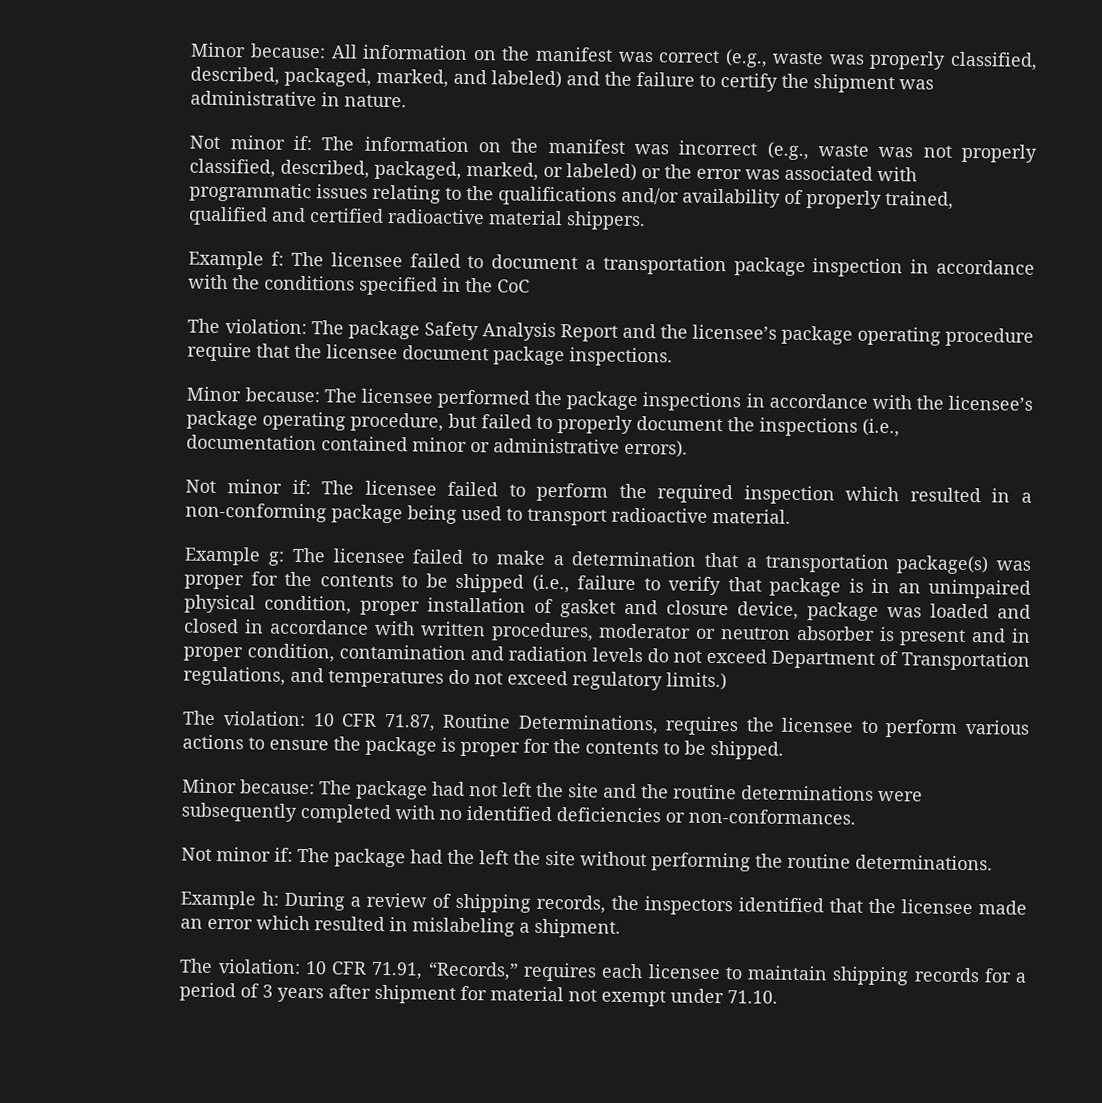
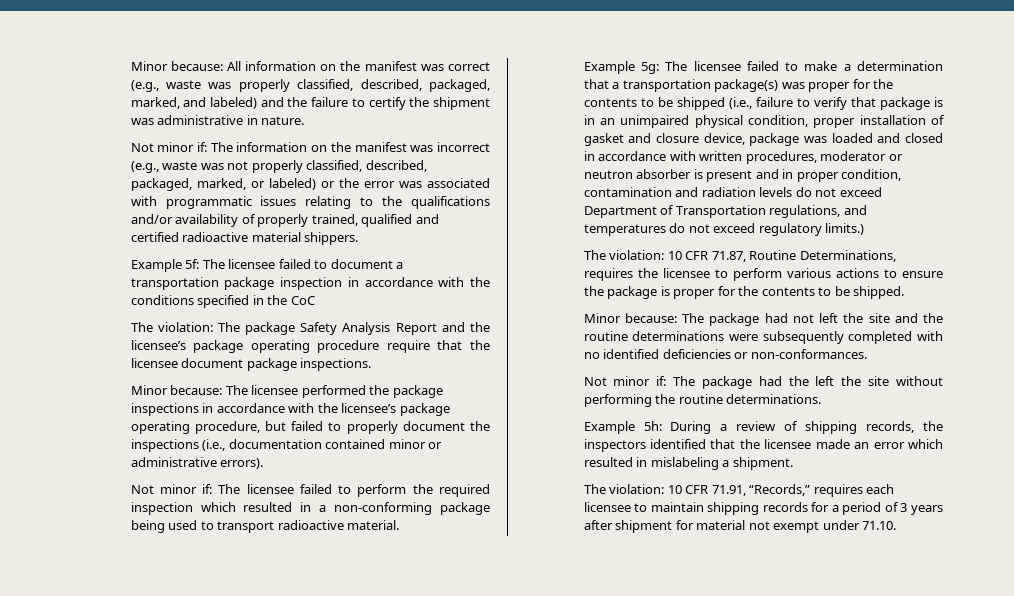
- Example f: The licensee failed to document a transportation package inspection in accordance with the conditions specified in the CoC
+ Example 5f: The licensee failed to document a transportation package inspection in accordance with the conditions specified in the CoC
- Example g:
+ Example 5g:
- Example h: During a review of shipping records, the inspectors identified that the licensee made an error which resulted in mislabeling a shipment.
+ Example 5h: During a review of shipping records, the inspectors identified that the licensee made an error which resulted in mislabeling a shipment.

